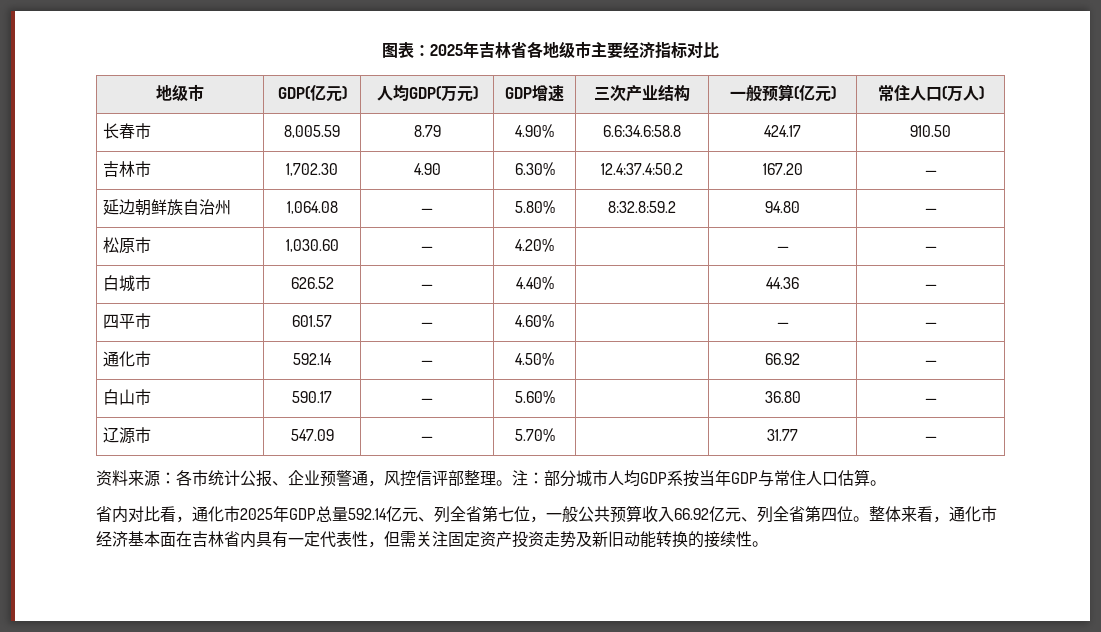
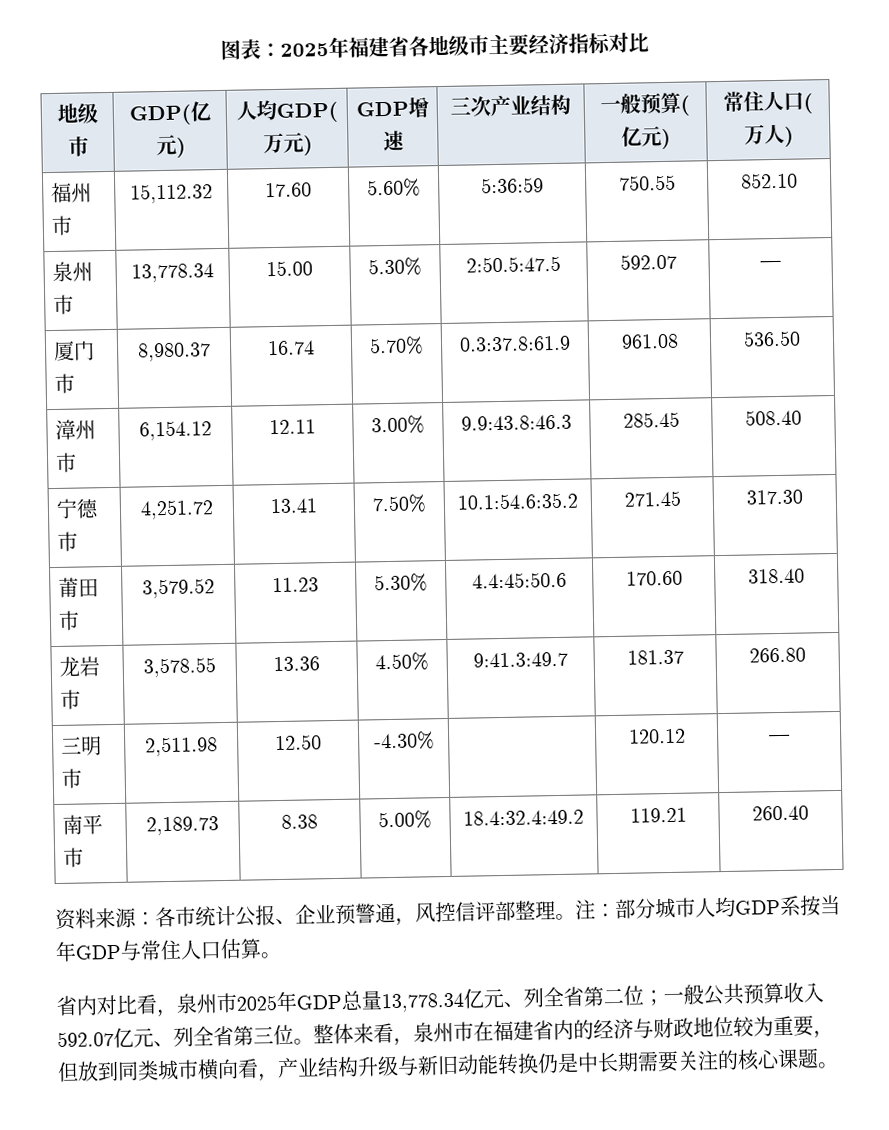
- 图表：2025年吉林省各地级市主要经济指标对比
+ 图表：2025年福建省各地级市主要经济指标对比
- 长春市 | 8,005.59 | 8.79 | 4.90% | 6.6:34.6:58.8 | 424.17 | 910.50
- 吉林市 | 1,702.30 | 4.90 | 6.30% | 12.4:37.4:50.2 | 167.20 | —
- 延边朝鲜族自治州 | 1,064.08 | — | 5.80% | 8:32.8:59.2 | 94.80 | —
- 松原市 | 1,030.60 | — | 4.20% | | — | —
- 白城市 | 626.52 | — | 4.40% | | 44.36 | —
- 四平市 | 601.57 | — | 4.60% | | — | —
- 通化市 | 592.14 | — | 4.50% | | 66.92 | —
- 白山市 | 590.17 | — | 5.60% | | 36.80 | —
- 辽源市 | 547.09 | — | 5.70% | | 31.77 | —
+ 福州市 | 15,112.32 | 17.60 | 5.60% | 5:36:59 | 750.55 | 852.10
+ 泉州市 | 13,778.34 | 15.00 | 5.30% | 2:50.5:47.5 | 592.07 | —
+ 厦门市 | 8,980.37 | 16.74 | 5.70% | 0.3:37.8:61.9 | 961.08 | 536.50
+ 漳州市 | 6,154.12 | 12.11 | 3.00% | 9.9:43.8:46.3 | 285.45 | 508.40
+ 宁德市 | 4,251.72 | 13.41 | 7.50% | 10.1:54.6:35.2 | 271.45 | 317.30
+ 莆田市 | 3,579.52 | 11.23 | 5.30% | 4.4:45:50.6 | 170.60 | 318.40
+ 龙岩市 | 3,578.55 | 13.36 | 4.50% | 9:41.3:49.7 | 181.37 | 266.80
+ 三明市 | 2,511.98 | 12.50 | -4.30% | | 120.12 | —
+ 南平市 | 2,189.73 | 8.38 | 5.00% | 18.4:32.4:49.2 | 119.21 | 260.40
- 省内对比看，通化市2025年GDP总量592.14亿元、列全省第七位，一般公共预算收入66.92亿元、列全省第四位。
+ 省内对比看，泉州市2025年GDP总量13,778.34亿元、列全省第二位；一般公共预算收入592.07亿元、列全省第三位。
- 整体来看，通化市经济基本面在吉林省内具有一定代表性，但需关注固定资产投资走势及新旧动能转换的接续性。
+ 整体来看，泉州市在福建省内的经济与财政地位较为重要，但放到同类城市横向看，产业结构升级与新旧动能转换仍是中长期需要关注的核心课题。

